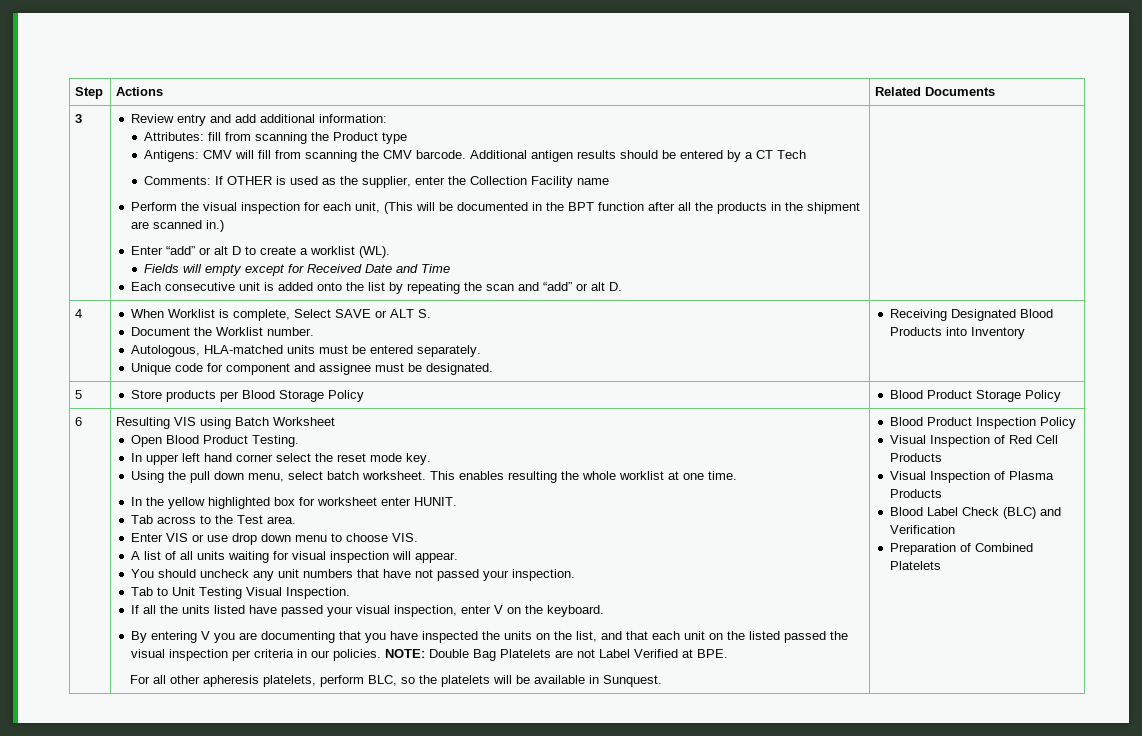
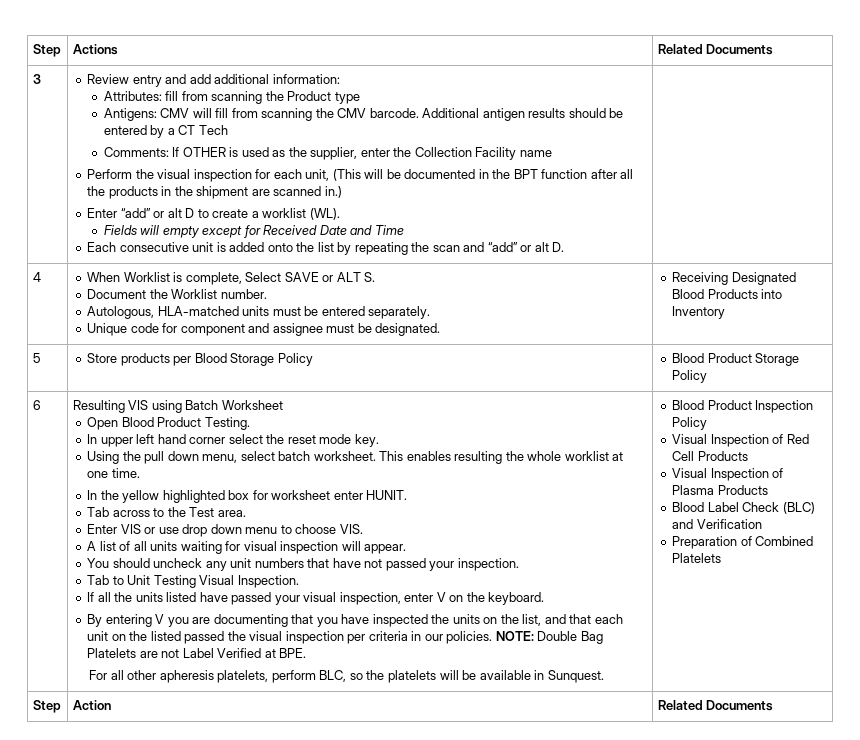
+ Step | Action | Related Documents

